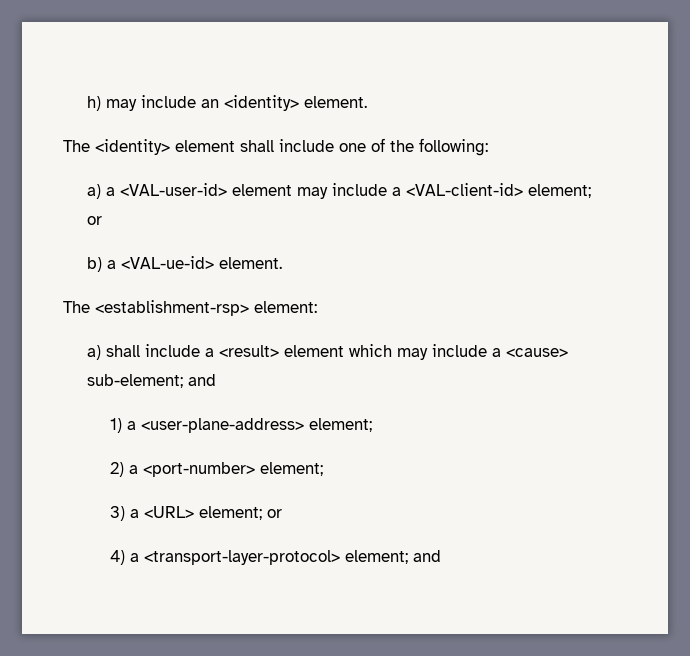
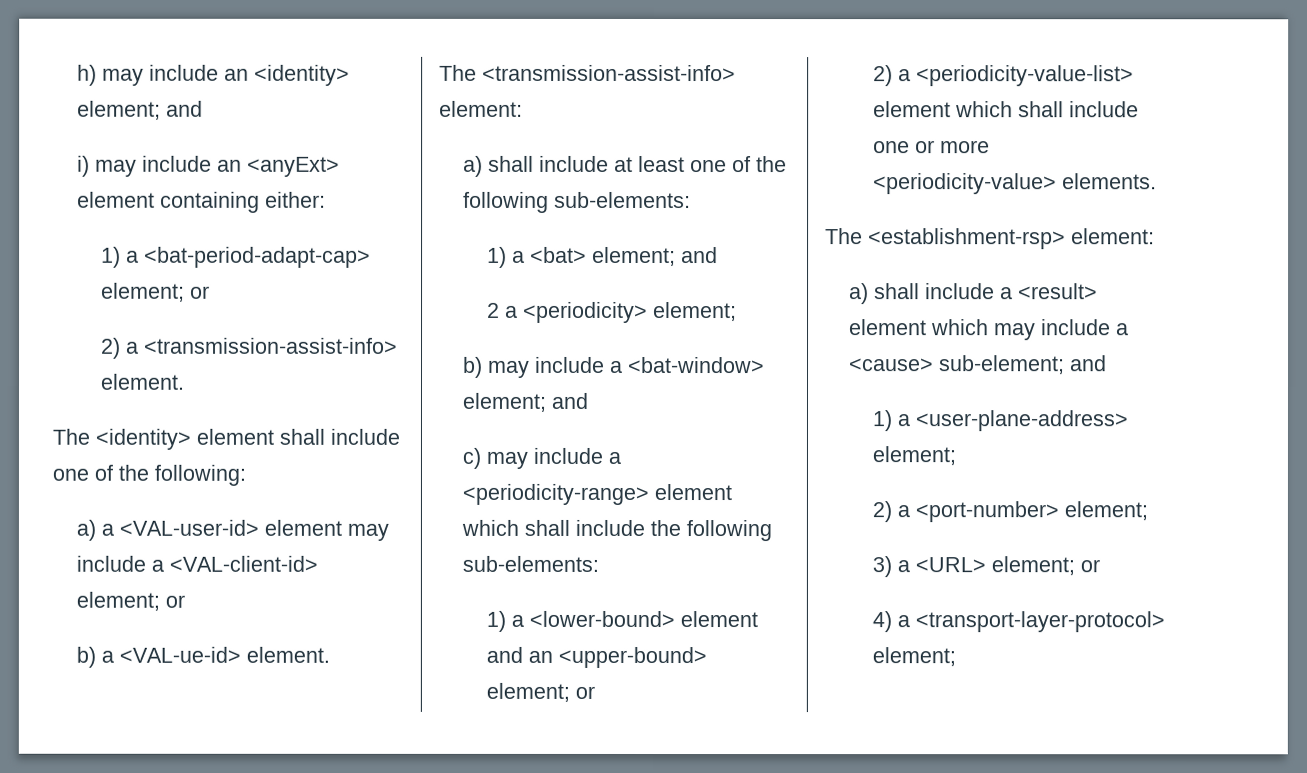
- h) may include an <identity> element.
+ h) may include an <identity> element; and
+ i) may include an <anyExt> element containing either:
+ 1) a <bat-period-adapt-cap> element; or
+ 2) a <transmission-assist-info> element.
+ The <transmission-assist-info> element:
+ a) shall include at least one of the following sub-elements:
+ 1) a <bat> element; and
+ 2 a <periodicity> element;
+ b) may include a <bat-window> element; and
+ c) may include a <periodicity-range> element which shall include the following sub-elements:
+ 1) a <lower-bound> element and an <upper-bound> element; or
+ 2) a <periodicity-value-list> element which shall include one or more <periodicity-value> elements.
- 4) a <transport-layer-protocol> element; and
+ 4) a <transport-layer-protocol> element;

